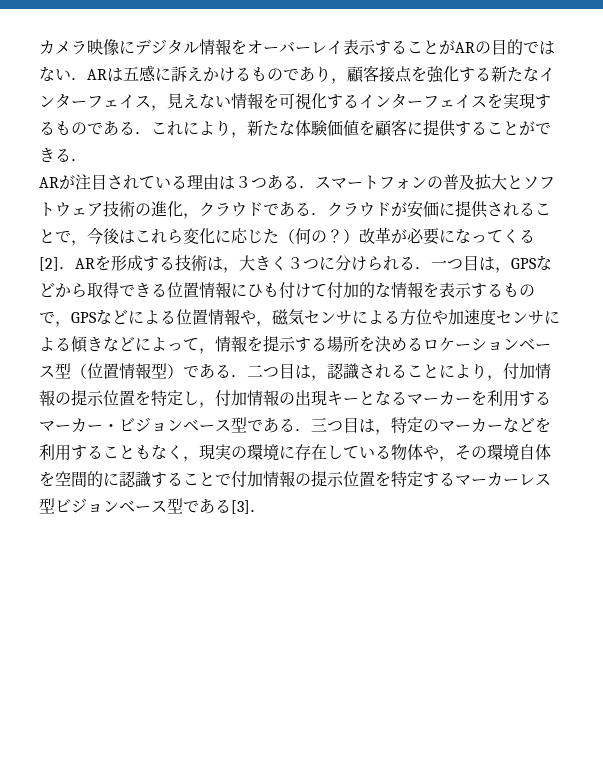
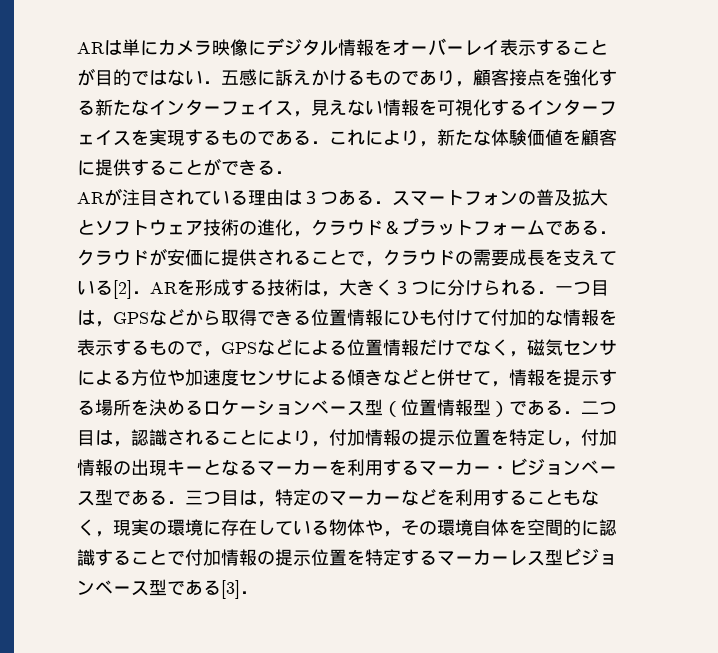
- カメラ映像にデジタル情報をオーバーレイ表示することがARの目的ではない．ARは五感に訴えかけるものであり，顧客接点を強化する新たなインターフェイス，見えない情報を可視化するインターフェイスを実現するものである．これにより，新たな体験価値を顧客に提供することができる．
+ ARは単にカメラ映像にデジタル情報をオーバーレイ表示することが目的ではない．五感に訴えかけるものであり，顧客接点を強化する新たなインターフェイス，見えない情報を可視化するインターフェイスを実現するものである．これにより，新たな体験価値を顧客に提供することができる．
- ARが注目されている理由は３つある．スマートフォンの普及拡大とソフトウェア技術の進化，クラウドである．クラウドが安価に提供されることで，今後はこれら変化に応じた（何の？）改革が必要になってくる[2]．ARを形成する技術は，大きく３つに分けられる．一つ目は，GPSなどから取得できる位置情報にひも付けて付加的な情報を表示するもので，GPSなどによる位置情報や，磁気センサによる方位や加速度センサによる傾きなどによって，情報を提示する場所を決めるロケーションベース型（位置情報型）である．二つ目は，認識されることにより，付加情報の提示位置を特定し，付加情報の出現キーとなるマーカーを利用するマーカー・ビジョンベース型である．三つ目は，特定のマーカーなどを利用することもなく，現実の環境に存在している物体や，その環境自体を空間的に認識することで付加情報の提示位置を特定するマーカーレス型ビジョンベース型である[3]．
+ ARが注目されている理由は３つある．スマートフォンの普及拡大とソフトウェア技術の進化，クラウド＆プラットフォームである．クラウドが安価に提供されることで，クラウドの需要成長を支えている[2]．ARを形成する技術は，大きく３つに分けられる．一つ目は，GPSなどから取得できる位置情報にひも付けて付加的な情報を表示するもので，GPSなどによる位置情報だけでなく，磁気センサによる方位や加速度センサによる傾きなどと併せて，情報を提示する場所を決めるロケーションベース型（位置情報型）である．二つ目は，認識されることにより，付加情報の提示位置を特定し，付加情報の出現キーとなるマーカーを利用するマーカー・ビジョンベース型である．三つ目は，特定のマーカーなどを利用することもなく，現実の環境に存在している物体や，その環境自体を空間的に認識することで付加情報の提示位置を特定するマーカーレス型ビジョンベース型である[3]．

